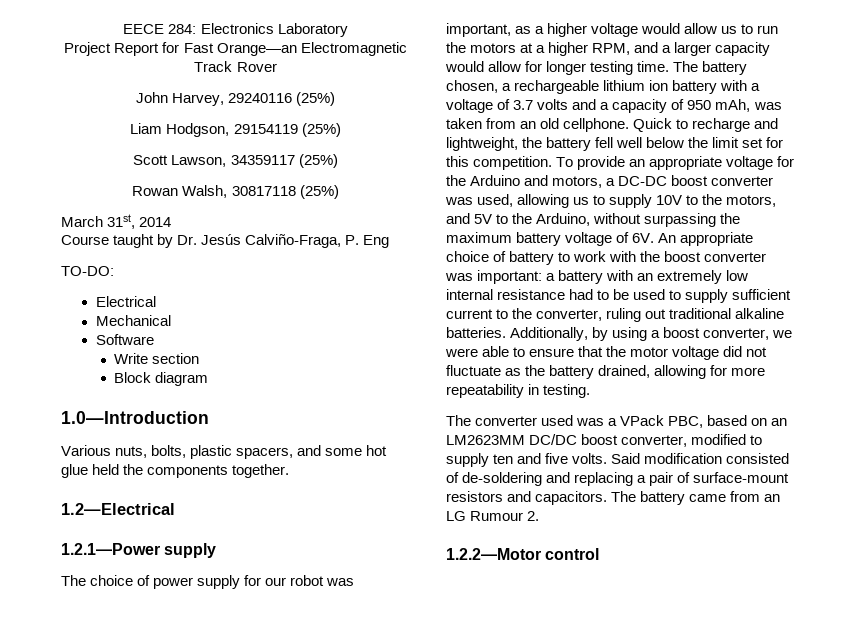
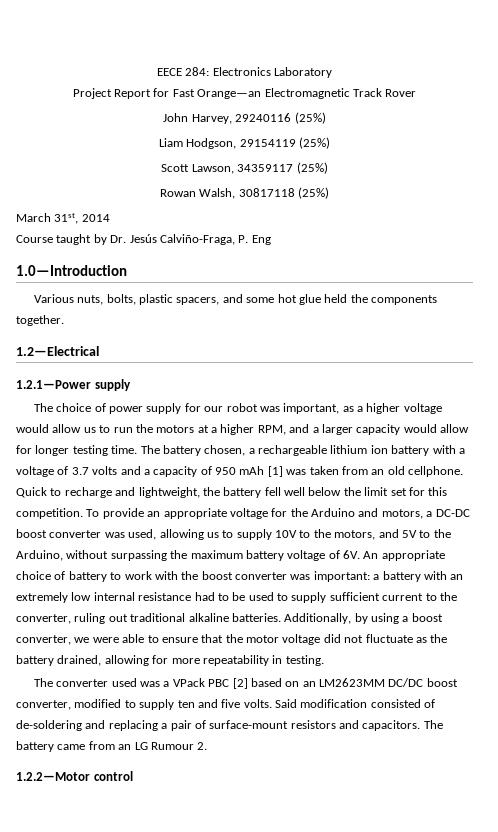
- TO-DO:
- Electrical
- Mechanical
- Software
- Write section
- Block diagram
- The battery chosen, a rechargeable lithium ion battery with a voltage of 3.7 volts and a capacity of 950 mAh, was taken from an old cellphone.
+ The battery chosen, a rechargeable lithium ion battery with a voltage of 3.7 volts and a capacity of 950 mAh [1] was taken from an old cellphone.
- The converter used was a VPack PBC, based on an LM2623MM DC/DC boost converter, modified to supply ten and five volts.
+ The converter used was a VPack PBC [2] based on an LM2623MM DC/DC boost converter, modified to supply ten and five volts.

